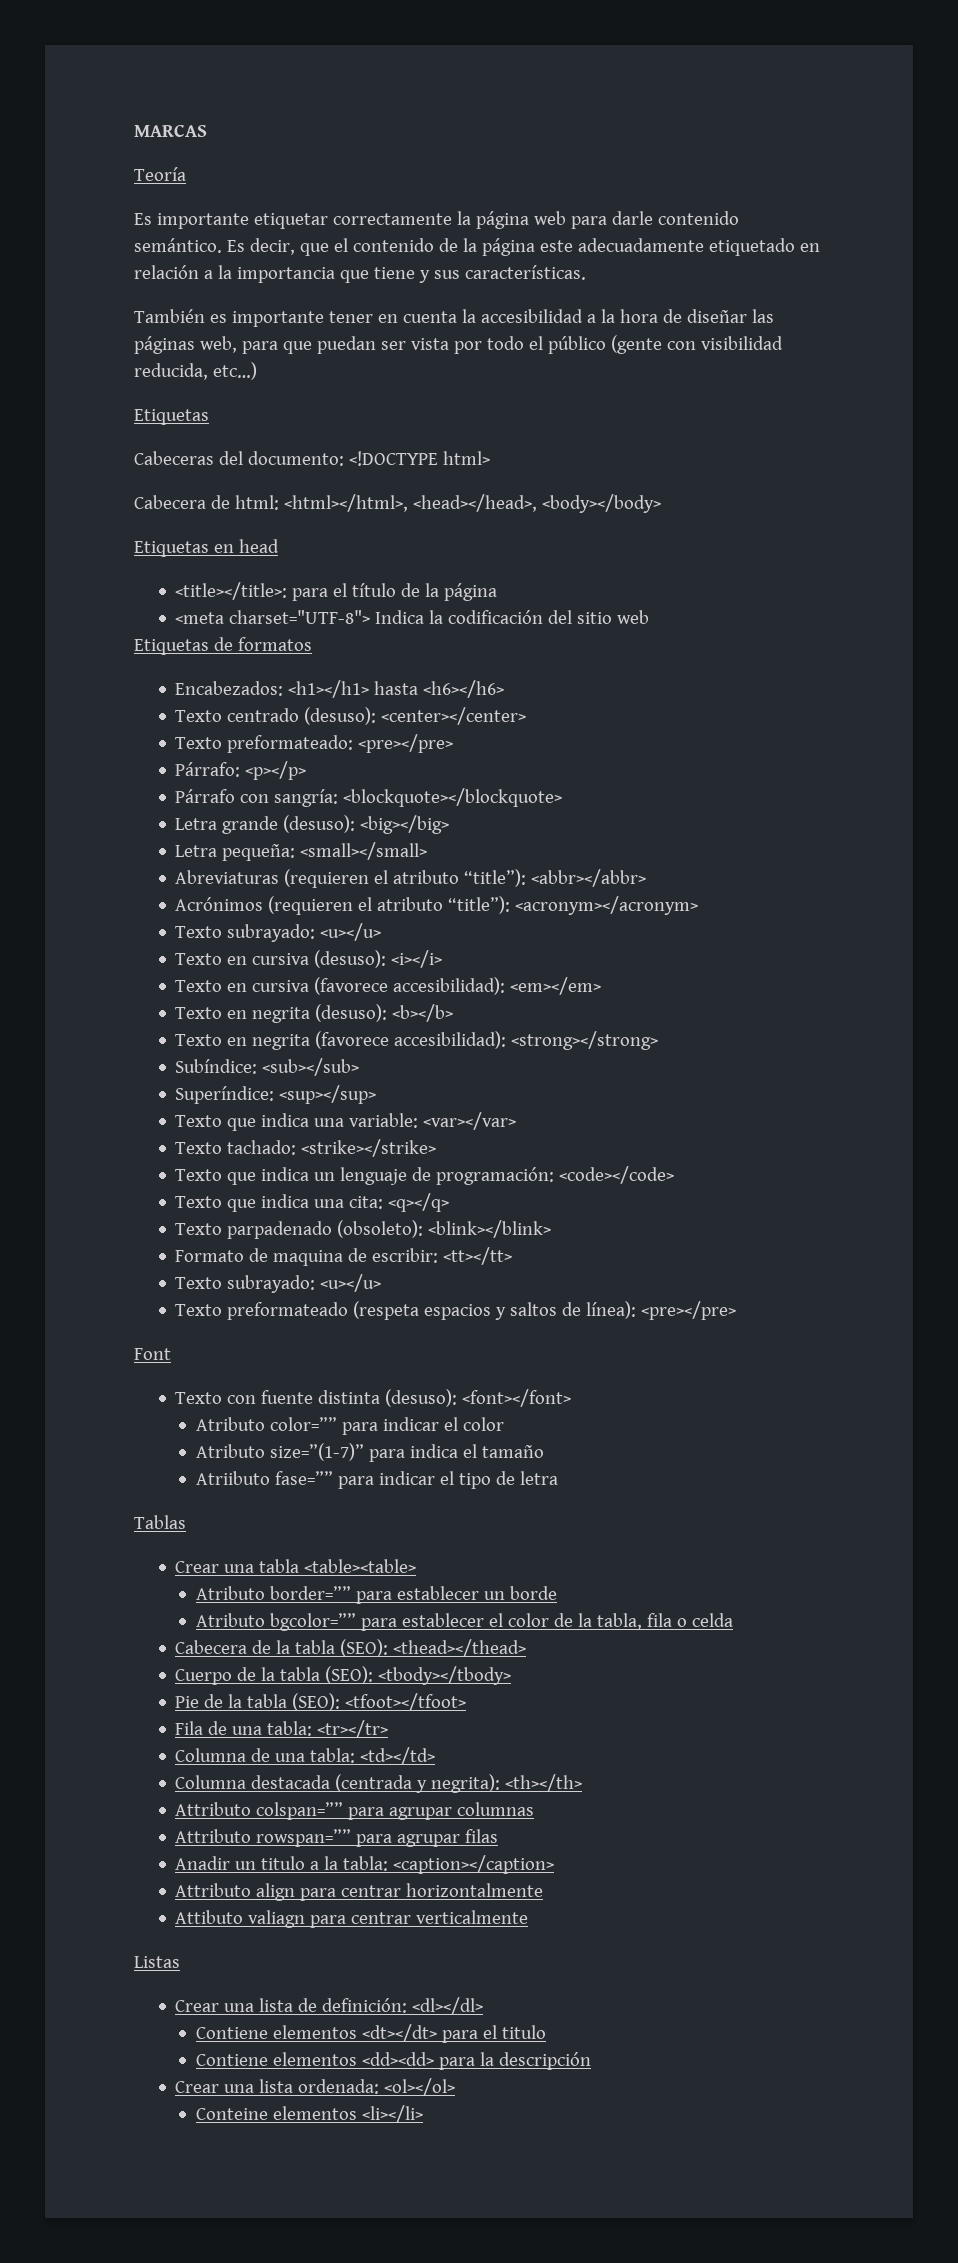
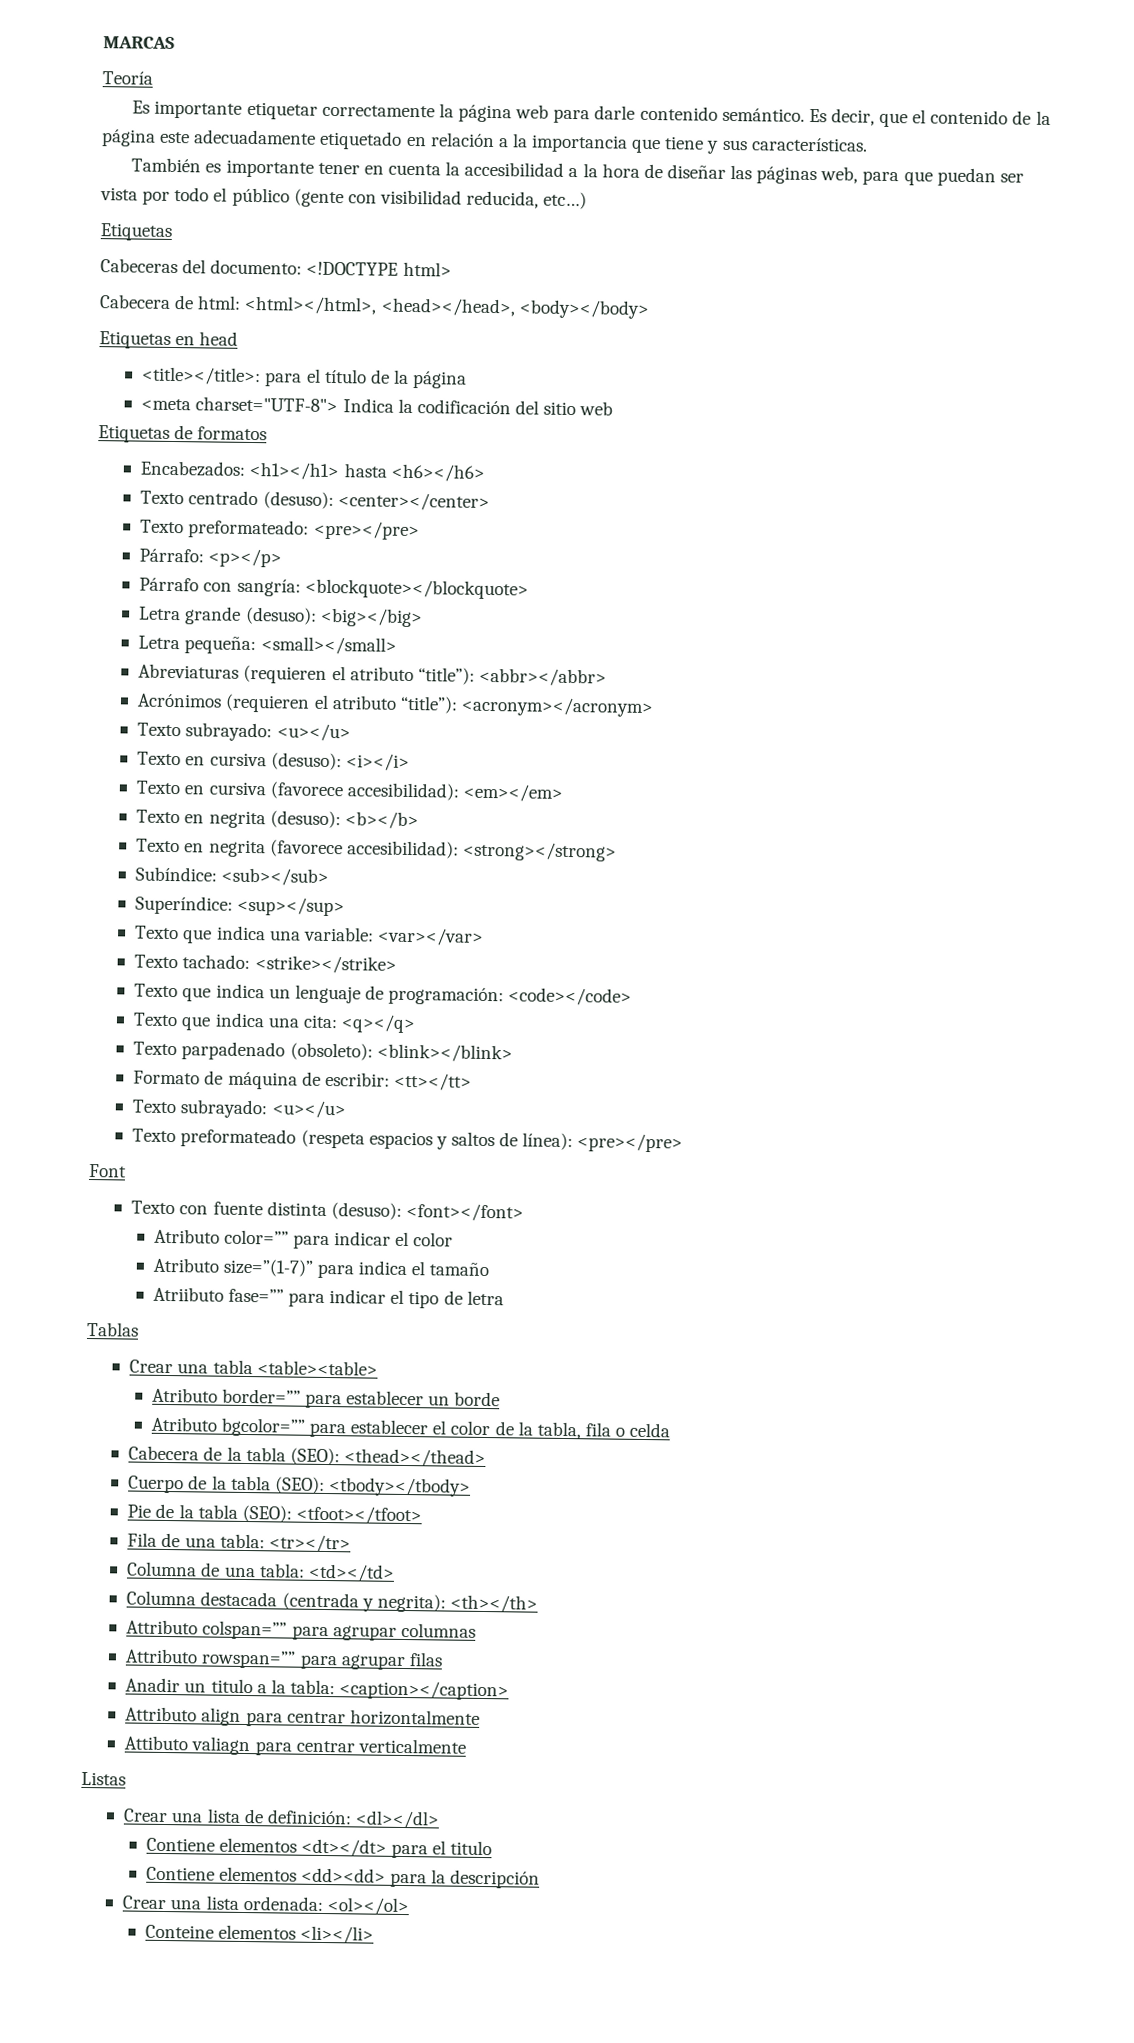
- Formato de maquina de escribir: <tt></tt>
+ Formato de máquina de escribir: <tt></tt>

